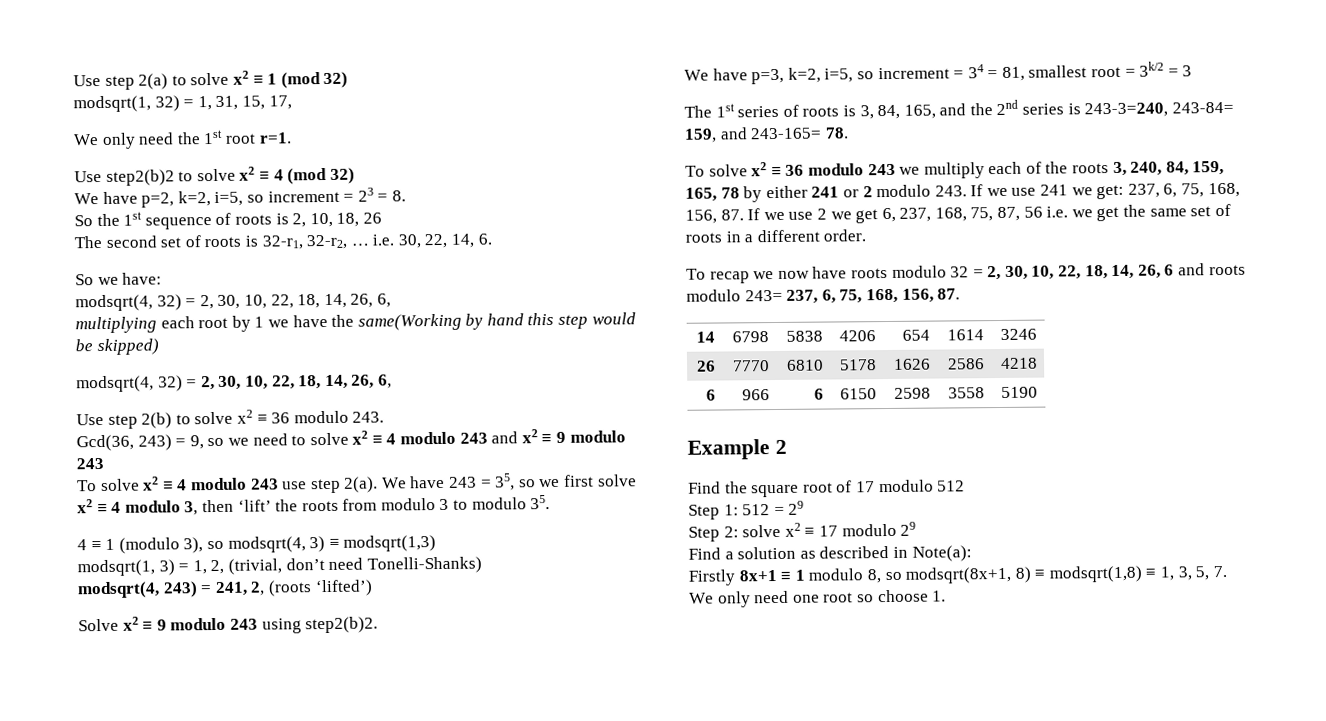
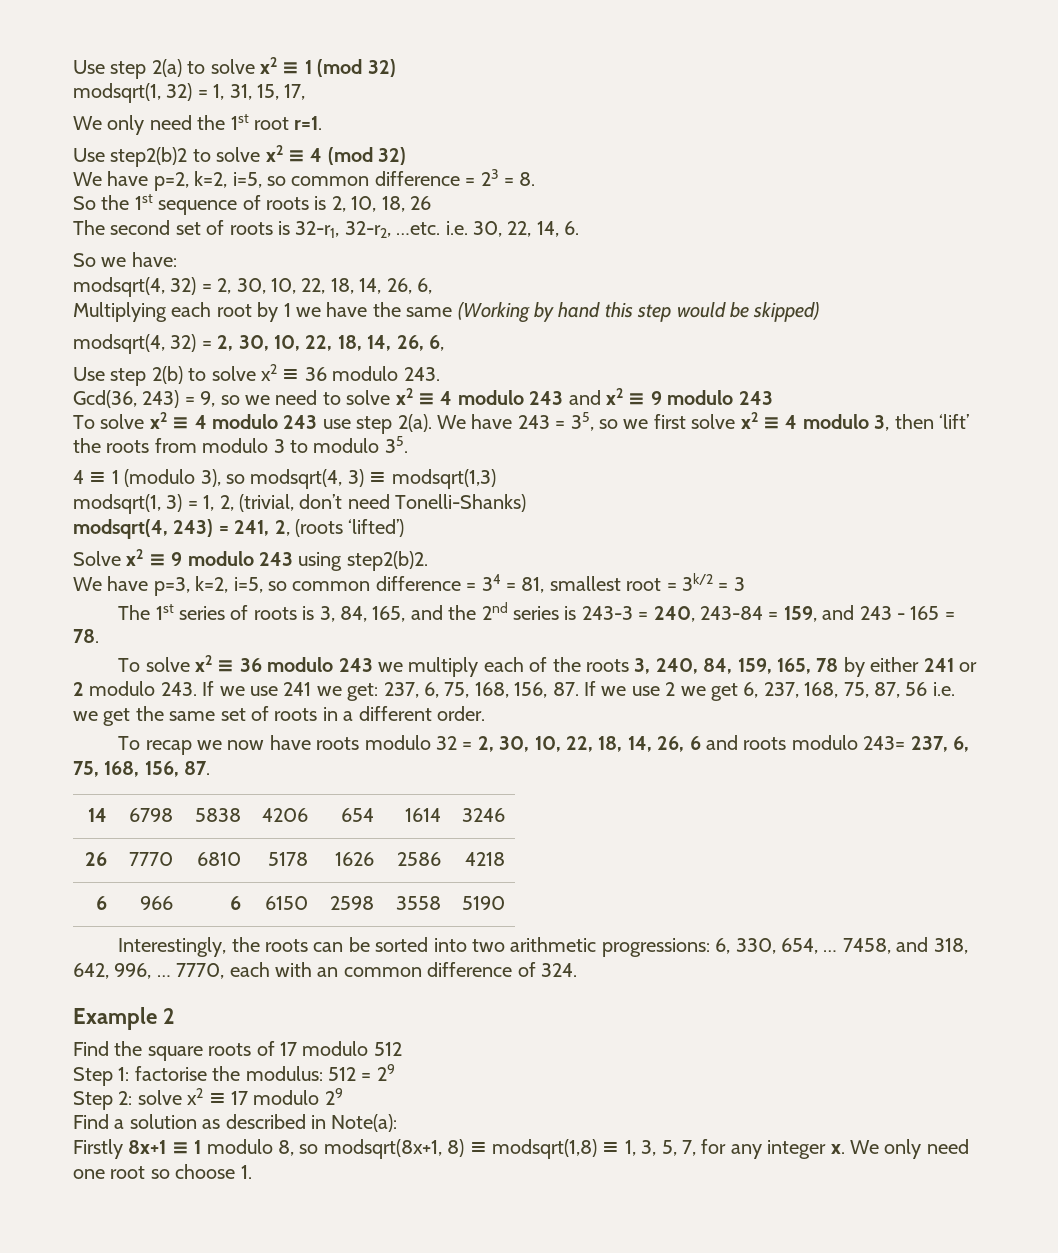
- We have p=2, k=2, i=5, so increment = 23 = 8.
+ We have p=2, k=2, i=5, so common difference = 23 = 8.
- The second set of roots is 32-r1, 32-r2, … i.e. 30, 22, 14, 6.
+ The second set of roots is 32-r1, 32-r2, …etc. i.e. 30, 22, 14, 6.
- multiplying each root by 1 we have the same(Working by hand this step would be skipped)
+ Multiplying each root by 1 we have the same (Working by hand this step would be skipped)
- We have p=3, k=2, i=5, so increment = 34 = 81, smallest root = 3k/2 = 3
+ We have p=3, k=2, i=5, so common difference = 34 = 81, smallest root = 3k/2 = 3
- The 1st series of roots is 3, 84, 165, and the 2nd series is 243-3=240, 243-84= 159, and 243-165= 78.
+ The 1st series of roots is 3, 84, 165, and the 2nd series is 243-3 = 240, 243-84 = 159, and 243 - 165 = 78.
+ Interestingly, the roots can be sorted into two arithmetic progressions: 6, 330, 654, … 7458, and 318, 642, 996, … 7770, each with an common difference of 324.
- Find the square root of 17 modulo 512
+ Find the square roots of 17 modulo 512
- Step 1: 512 = 29
+ Step 1: factorise the modulus: 512 = 29
- Firstly 8x+1 ≡ 1 modulo 8, so modsqrt(8x+1, 8) ≡ modsqrt(1,8) ≡ 1, 3, 5, 7. We only need one root so choose 1.
+ Firstly 8x+1 ≡ 1 modulo 8, so modsqrt(8x+1, 8) ≡ modsqrt(1,8) ≡ 1, 3, 5, 7, for any integer x. We only need one root so choose 1.

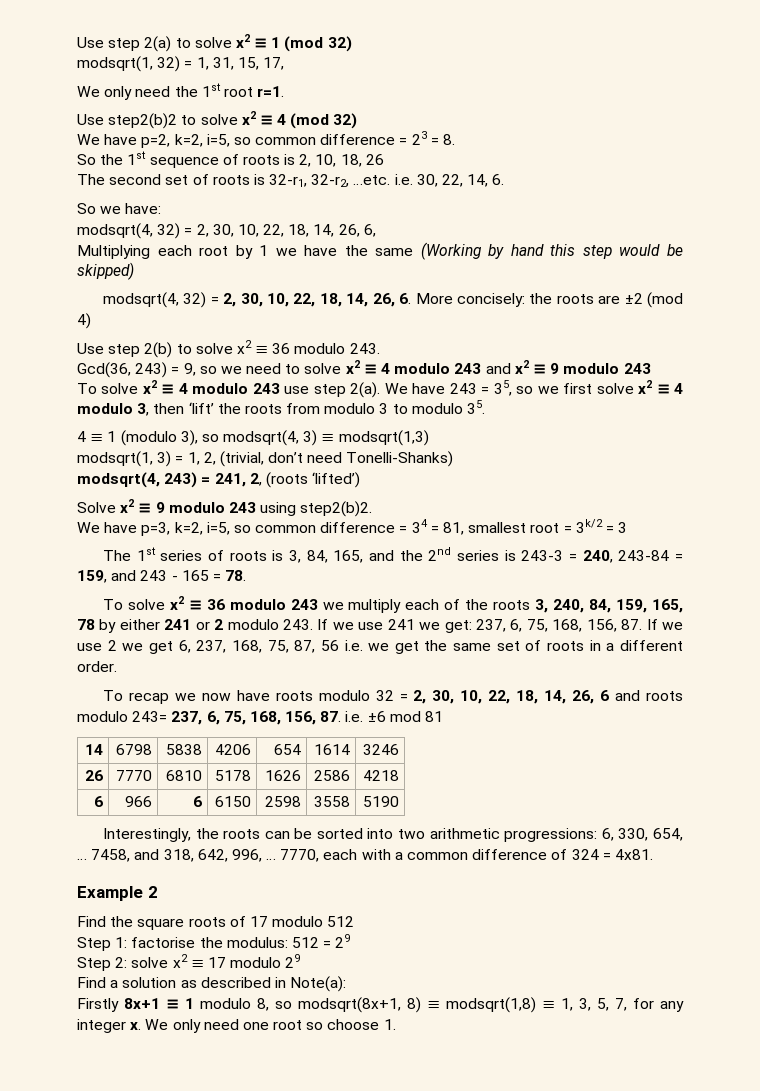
  Multiplying each root by 1 we have the same (Working by hand this step would be skipped)
- modsqrt(4, 32) = 2, 30, 10, 22, 18, 14, 26, 6,
+ modsqrt(4, 32) = 2, 30, 10, 22, 18, 14, 26, 6. More concisely: the roots are ±2 (mod 4)
- To recap we now have roots modulo 32 = 2, 30, 10, 22, 18, 14, 26, 6 and roots modulo 243= 237, 6, 75, 168, 156, 87.
+ To recap we now have roots modulo 32 = 2, 30, 10, 22, 18, 14, 26, 6 and roots modulo 243= 237, 6, 75, 168, 156, 87. i.e. ±6 mod 81
- 7770, each with an common difference of 324.
+ 7770, each with a common difference of 324 = 4x81.

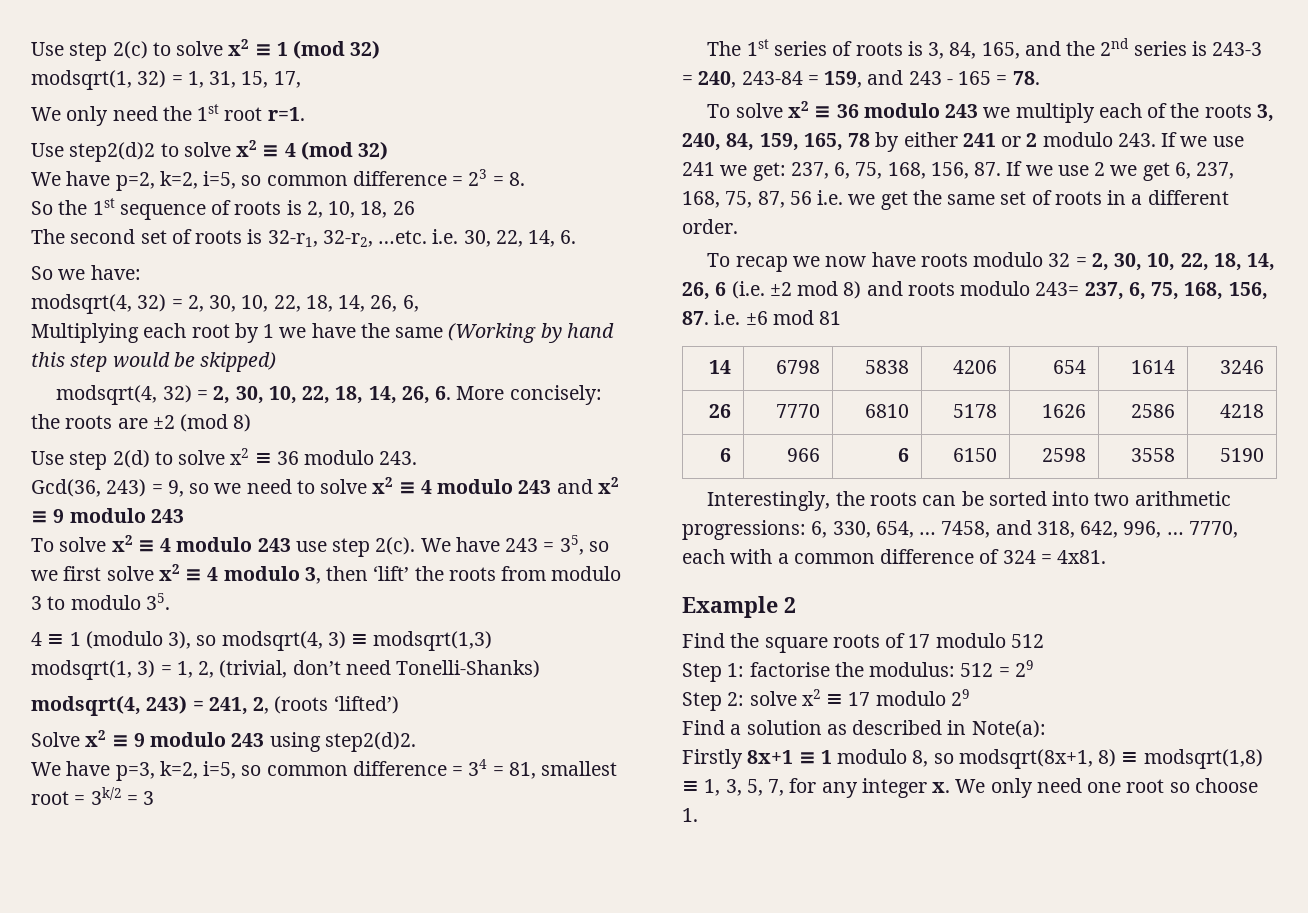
- Use step 2(a) to solve x2 ≡ 1 (mod 32)
+ Use step 2(c) to solve x2 ≡ 1 (mod 32)
- Use step2(b)2 to solve x2 ≡ 4 (mod 32)
+ Use step2(d)2 to solve x2 ≡ 4 (mod 32)
- modsqrt(4, 32) = 2, 30, 10, 22, 18, 14, 26, 6. More concisely: the roots are ±2 (mod 4)
- Use step 2(b) to solve x2 ≡ 36 modulo 243.
+ modsqrt(4, 32) = 2, 30, 10, 22, 18, 14, 26, 6. More concisely: the roots are ±2 (mod 8)
+ Use step 2(d) to solve x2 ≡ 36 modulo 243.
- To solve x2 ≡ 4 modulo 243 use step 2(a).
+ To solve x2 ≡ 4 modulo 243 use step 2(c).
- Solve x2 ≡ 9 modulo 243 using step2(b)2.
+ Solve x2 ≡ 9 modulo 243 using step2(d)2.
- To recap we now have roots modulo 32 = 2, 30, 10, 22, 18, 14, 26, 6 and roots modulo 243= 237, 6, 75, 168, 156, 87. i.e. ±6 mod 81
+ To recap we now have roots modulo 32 = 2, 30, 10, 22, 18, 14, 26, 6 (i.e. ±2 mod 8) and roots modulo 243= 237, 6, 75, 168, 156, 87. i.e. ±6 mod 81

